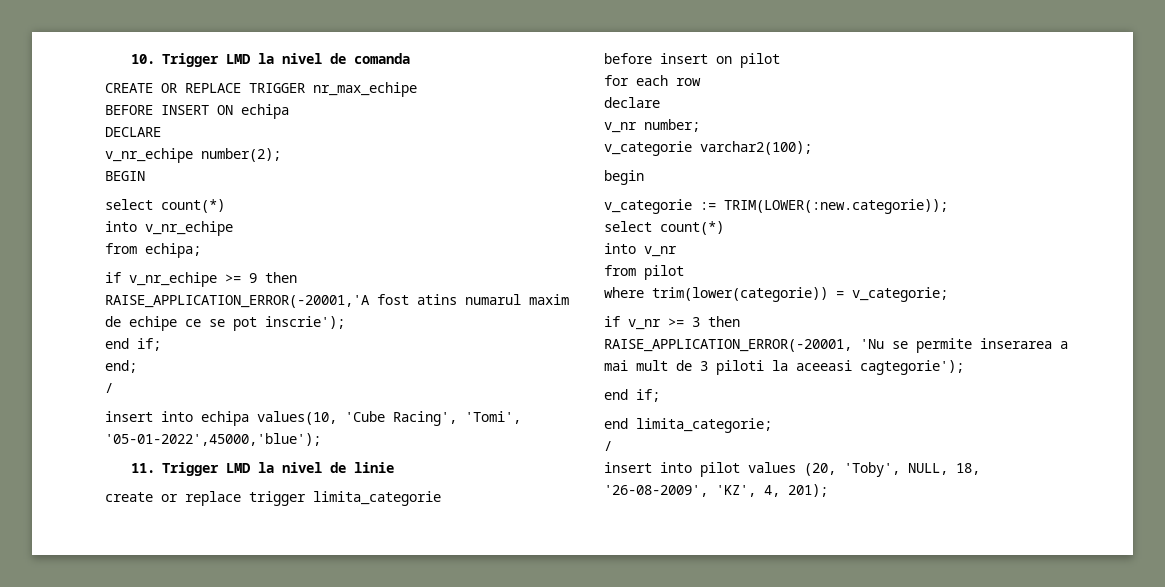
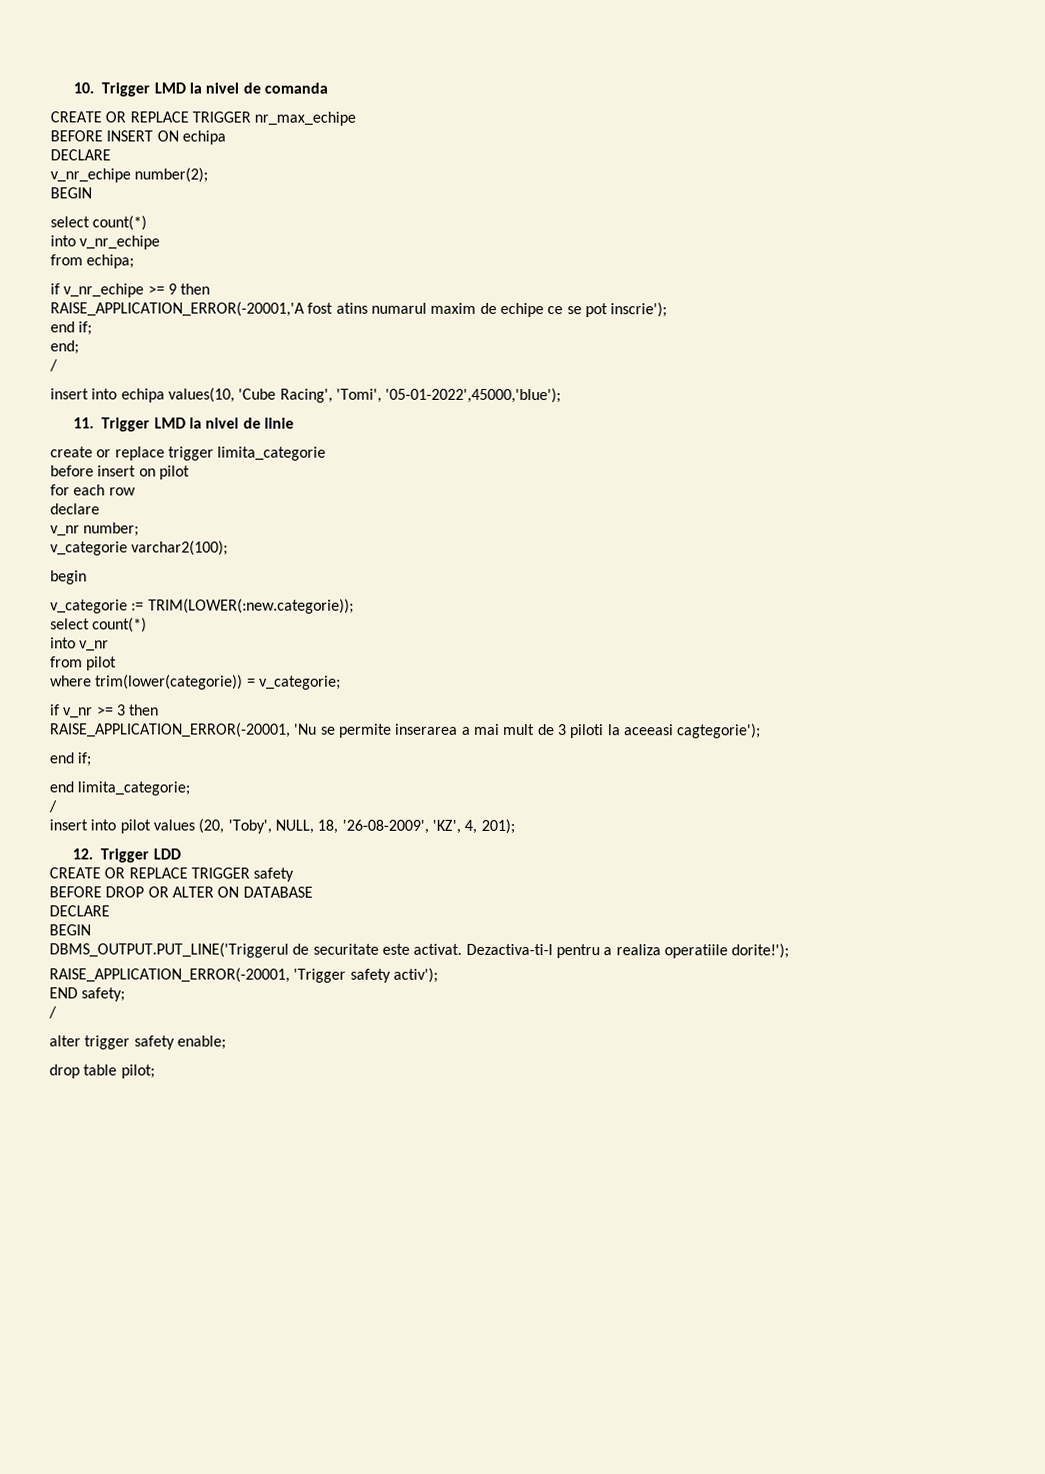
+ 12. Trigger LDD
+ CREATE OR REPLACE TRIGGER safety
+ BEFORE DROP OR ALTER ON DATABASE
+ DECLARE
+ BEGIN
+ DBMS_OUTPUT.PUT_LINE('Triggerul de securitate este activat. Dezactiva-ti-l pentru a realiza operatiile dorite!');
+ RAISE_APPLICATION_ERROR(-20001, 'Trigger safety activ');
+ END safety;
+ /
+ alter trigger safety enable;
+ drop table pilot;

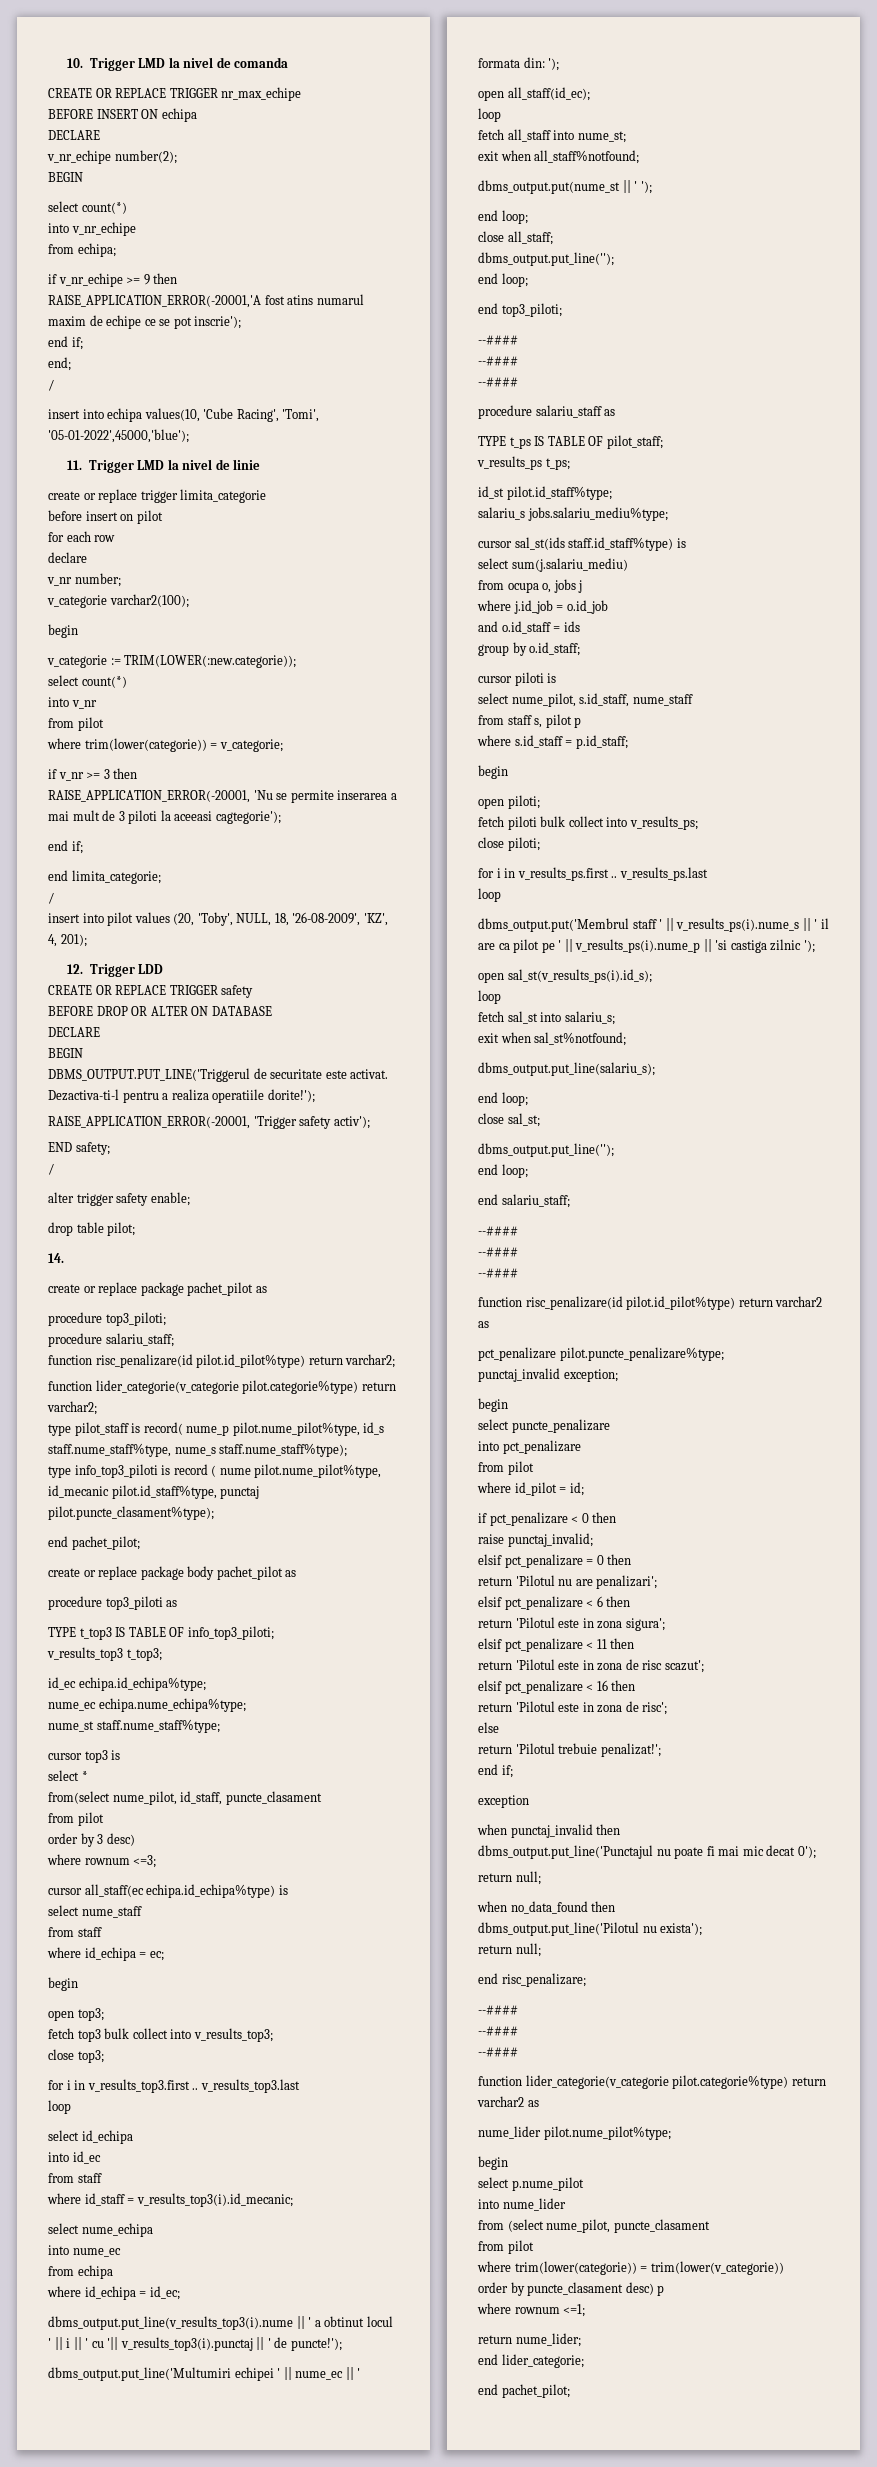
+ 14.
+ create or replace package pachet_pilot as
+ procedure top3_piloti;
+ procedure salariu_staff;
+ function risc_penalizare(id pilot.id_pilot%type) return varchar2;
+ function lider_categorie(v_categorie pilot.categorie%type) return varchar2;
+ type pilot_staff is record( nume_p pilot.nume_pilot%type, id_s staff.nume_staff%type, nume_s staff.nume_staff%type);
+ type info_top3_piloti is record ( nume pilot.nume_pilot%type, id_mecanic pilot.id_staff%type, punctaj pilot.puncte_clasament%type);
+ end pachet_pilot;
+ create or replace package body pachet_pilot as
+ procedure top3_piloti as
+ TYPE t_top3 IS TABLE OF info_top3_piloti;
+ v_results_top3 t_top3;
+ id_ec echipa.id_echipa%type;
+ nume_ec echipa.nume_echipa%type;
+ nume_st staff.nume_staff%type;
+ cursor top3 is
+ select *
+ from(select nume_pilot, id_staff, puncte_clasament
+ from pilot
+ order by 3 desc)
+ where rownum <=3;
+ cursor all_staff(ec echipa.id_echipa%type) is
+ select nume_staff
+ from staff
+ where id_echipa = ec;
+ begin
+ open top3;
+ fetch top3 bulk collect into v_results_top3;
+ close top3;
+ for i in v_results_top3.first .. v_results_top3.last
+ loop
+ select id_echipa
+ into id_ec
+ from staff
+ where id_staff = v_results_top3(i).id_mecanic;
+ select nume_echipa
+ into nume_ec
+ from echipa
+ where id_echipa = id_ec;
+ dbms_output.put_line(v_results_top3(i).nume || ' a obtinut locul ' || i || ' cu '|| v_results_top3(i).punctaj || ' de puncte!');
+ dbms_output.put_line('Multumiri echipei ' || nume_ec || ' formata din: ');
+ open all_staff(id_ec);
+ loop
+ fetch all_staff into nume_st;
+ exit when all_staff%notfound;
+ dbms_output.put(nume_st || ' ');
+ end loop;
+ close all_staff;
+ dbms_output.put_line('');
+ end loop;
+ end top3_piloti;
+ --####
+ --####
+ --####
+ procedure salariu_staff as
+ TYPE t_ps IS TABLE OF pilot_staff;
+ v_results_ps t_ps;
+ id_st pilot.id_staff%type;
+ salariu_s jobs.salariu_mediu%type;
+ cursor sal_st(ids staff.id_staff%type) is
+ select sum(j.salariu_mediu)
+ from ocupa o, jobs j
+ where j.id_job = o.id_job
+ and o.id_staff = ids
+ group by o.id_staff;
+ cursor piloti is
+ select nume_pilot, s.id_staff, nume_staff
+ from staff s, pilot p
+ where s.id_staff = p.id_staff;
+ begin
+ open piloti;
+ fetch piloti bulk collect into v_results_ps;
+ close piloti;
+ for i in v_results_ps.first .. v_results_ps.last
+ loop
+ dbms_output.put('Membrul staff ' || v_results_ps(i).nume_s || ' il are ca pilot pe ' || v_results_ps(i).nume_p || 'si castiga zilnic ');
+ open sal_st(v_results_ps(i).id_s);
+ loop
+ fetch sal_st into salariu_s;
+ exit when sal_st%notfound;
+ dbms_output.put_line(salariu_s);
+ end loop;
+ close sal_st;
+ dbms_output.put_line('');
+ end loop;
+ end salariu_staff;
+ --####
+ --####
+ --####
+ function risc_penalizare(id pilot.id_pilot%type) return varchar2 as
+ pct_penalizare pilot.puncte_penalizare%type;
+ punctaj_invalid exception;
+ begin
+ select puncte_penalizare
+ into pct_penalizare
+ from pilot
+ where id_pilot = id;
+ if pct_penalizare < 0 then
+ raise punctaj_invalid;
+ elsif pct_penalizare = 0 then
+ return 'Pilotul nu are penalizari';
+ elsif pct_penalizare < 6 then
+ return 'Pilotul este in zona sigura';
+ elsif pct_penalizare < 11 then
+ return 'Pilotul este in zona de risc scazut';
+ elsif pct_penalizare < 16 then
+ return 'Pilotul este in zona de risc';
+ else
+ return 'Pilotul trebuie penalizat!';
+ end if;
+ exception
+ when punctaj_invalid then
+ dbms_output.put_line('Punctajul nu poate fi mai mic decat 0');
+ return null;
+ when no_data_found then
+ dbms_output.put_line('Pilotul nu exista');
+ return null;
+ end risc_penalizare;
+ --####
+ --####
+ --####
+ function lider_categorie(v_categorie pilot.categorie%type) return varchar2 as
+ nume_lider pilot.nume_pilot%type;
+ begin
+ select p.nume_pilot
+ into nume_lider
+ from (select nume_pilot, puncte_clasament
+ from pilot
+ where trim(lower(categorie)) = trim(lower(v_categorie))
+ order by puncte_clasament desc) p
+ where rownum <=1;
+ return nume_lider;
+ end lider_categorie;
+ end pachet_pilot;

